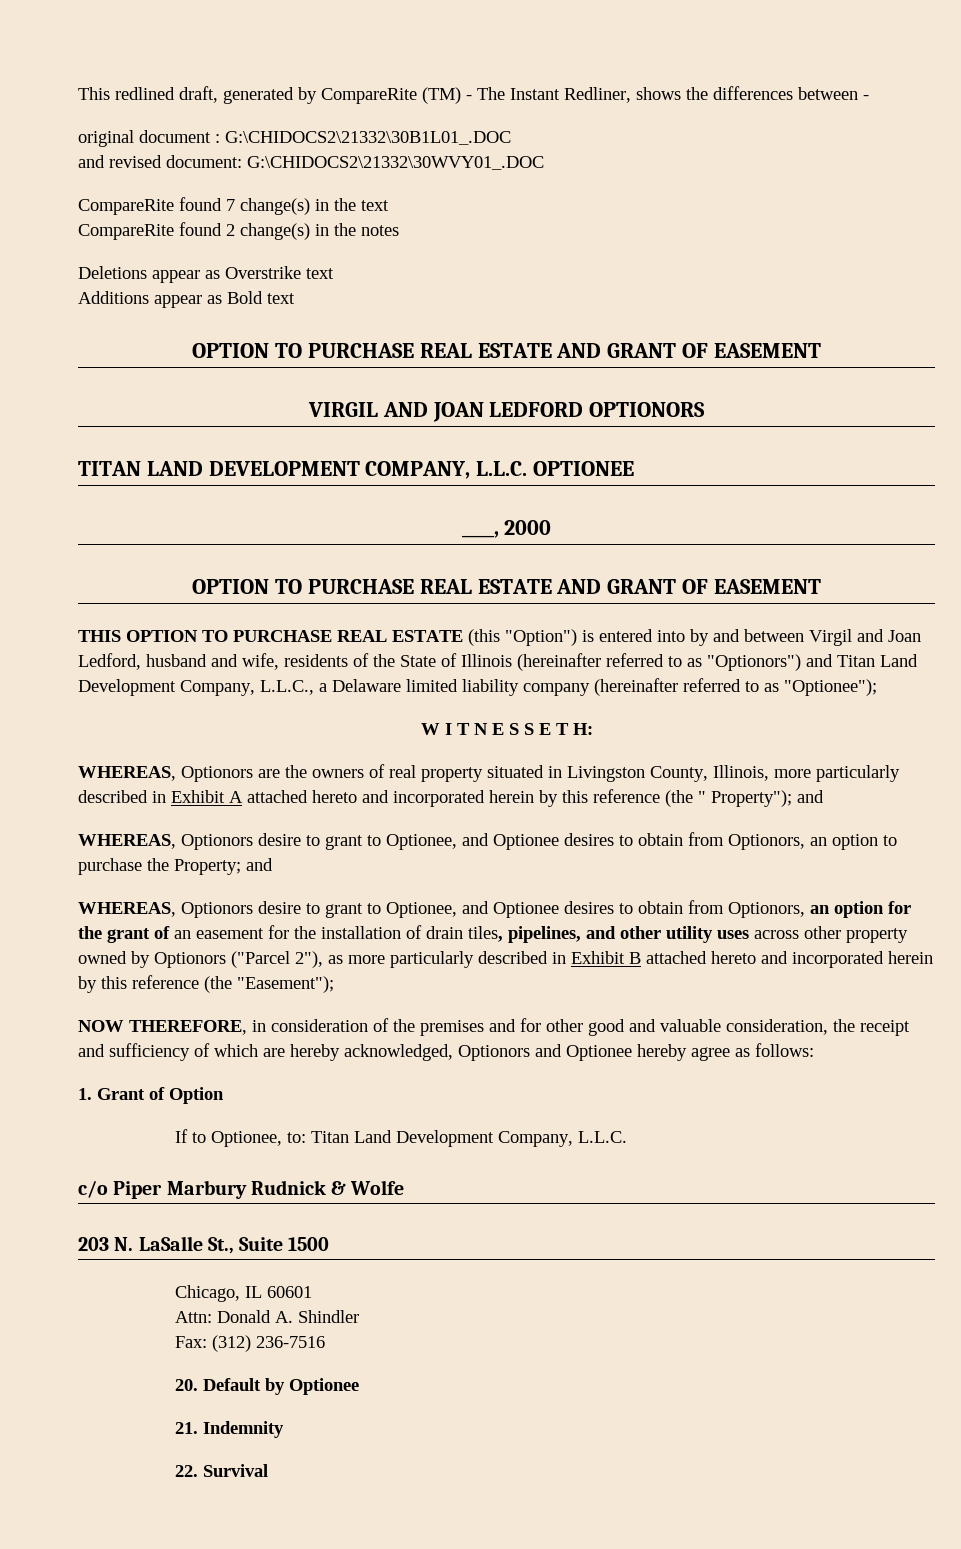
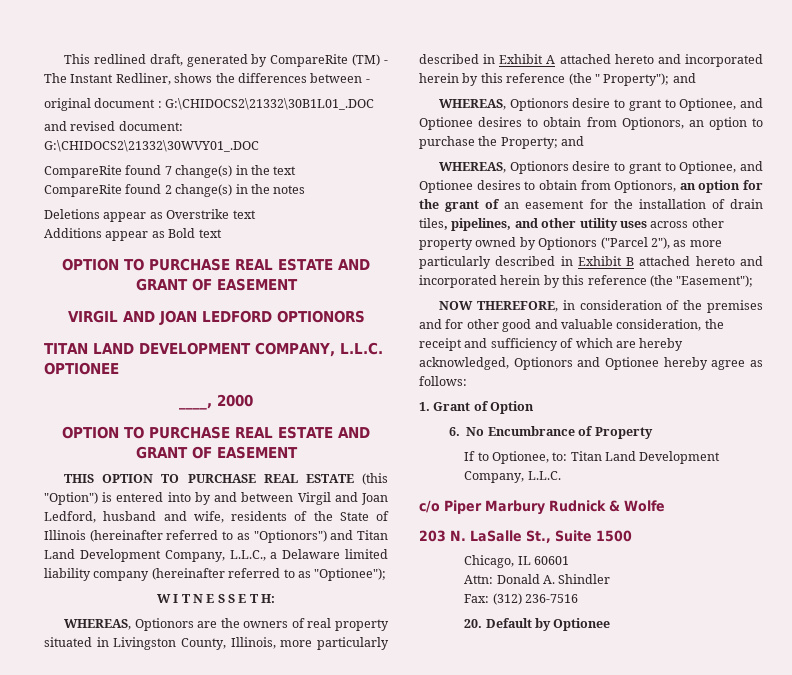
+ 6. No Encumbrance of Property
- 21. Indemnity
- 22. Survival

